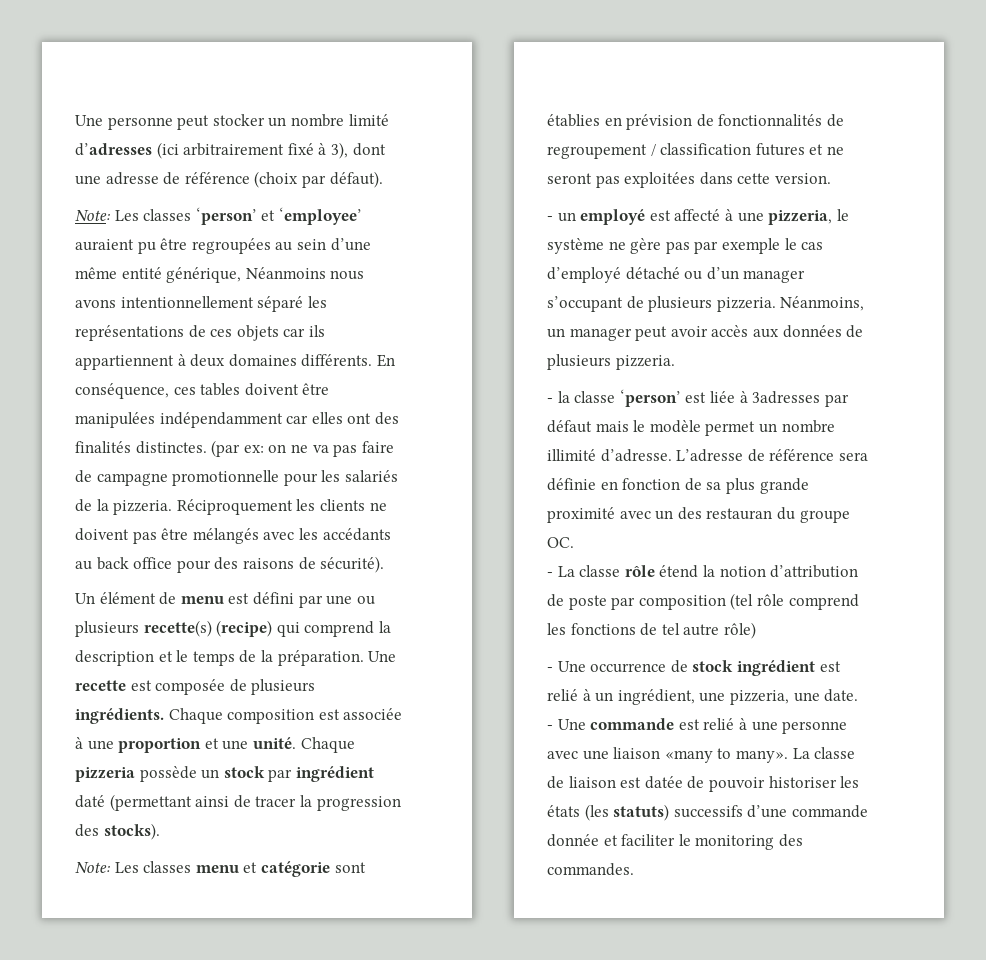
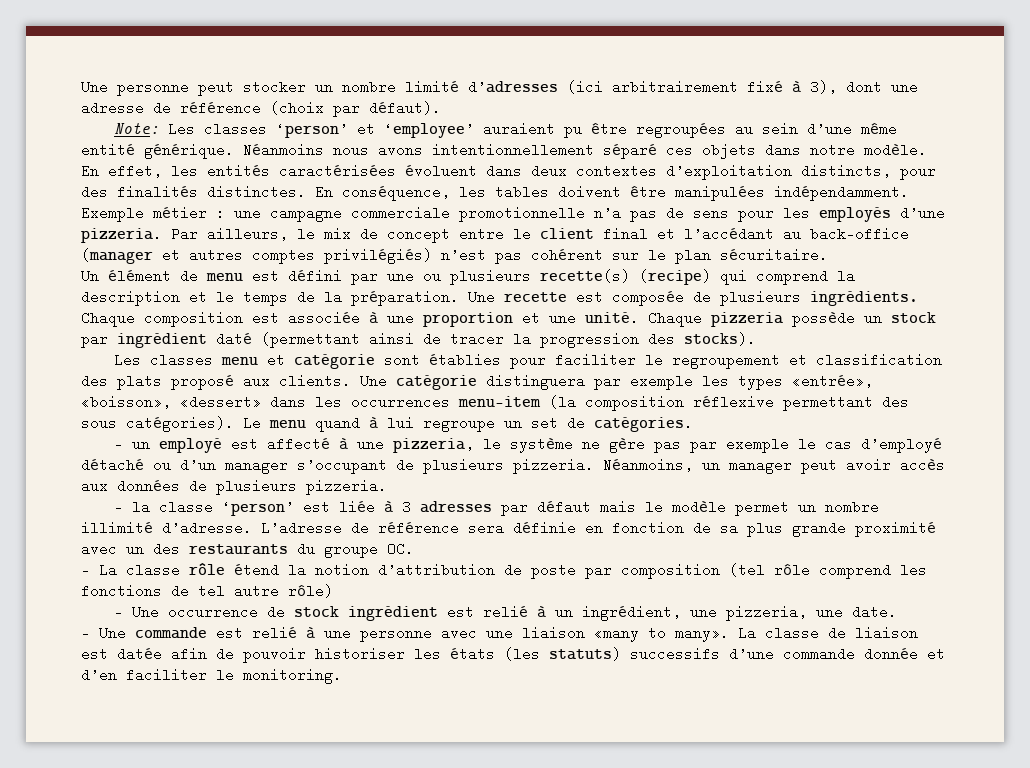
- Note: Les classes ‘person’ et ‘employee’ auraient pu être regroupées au sein d’une même entité générique, Néanmoins nous avons intentionnellement séparé les représentations de ces objets car ils appartiennent à deux domaines différents.
+ Note: Les classes ‘person’ et ‘employee’ auraient pu être regroupées au sein d’une même entité générique. Néanmoins nous avons intentionnellement séparé ces objets dans notre modèle. En effet, les entités caractérisées évoluent dans deux contextes d’exploitation distincts, pour des finalités distinctes.
- En conséquence, ces tables doivent être manipulées indépendamment car elles ont des finalités distinctes. (par ex: on ne va pas faire de campagne promotionnelle pour les salariés de la pizzeria. Réciproquement les clients ne doivent pas être mélangés avec les accédants au back office pour des raisons de sécurité).
+ En conséquence, les tables doivent être manipulées indépendamment. Exemple métier : une campagne commerciale promotionnelle n’a pas de sens pour les employés d’une pizzeria. Par ailleurs, le mix de concept entre le client final et l’accédant au back-office (manager et autres comptes privilégiés) n’est pas cohérent sur le plan sécuritaire.
- Note: Les classes menu et catégorie sont établies en prévision de fonctionnalités de regroupement / classification futures et ne seront pas exploitées dans cette version.
+ Les classes menu et catégorie sont établies pour faciliter le regroupement et classification des plats proposé aux clients. Une catégorie distinguera par exemple les types «entrée», «boisson», «dessert» dans les occurrences menu-item (la composition réflexive permettant des sous catégories). Le menu quand à lui regroupe un set de catégories.
- - la classe ‘person’ est liée à 3adresses par défaut mais le modèle permet un nombre illimité d’adresse.
+ - la classe ‘person’ est liée à 3 adresses par défaut mais le modèle permet un nombre illimité d’adresse.
- L’adresse de référence sera définie en fonction de sa plus grande proximité avec un des restauran du groupe OC.
+ L’adresse de référence sera définie en fonction de sa plus grande proximité avec un des restaurants du groupe OC.
- La classe de liaison est datée de pouvoir historiser les états (les statuts) successifs d’une commande donnée et faciliter le monitoring des commandes.
+ La classe de liaison est datée afin de pouvoir historiser les états (les statuts) successifs d’une commande donnée et d’en faciliter le monitoring.

